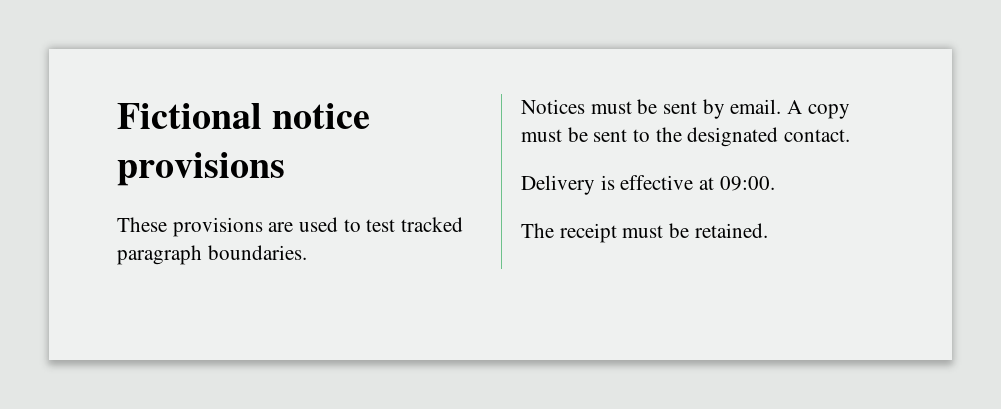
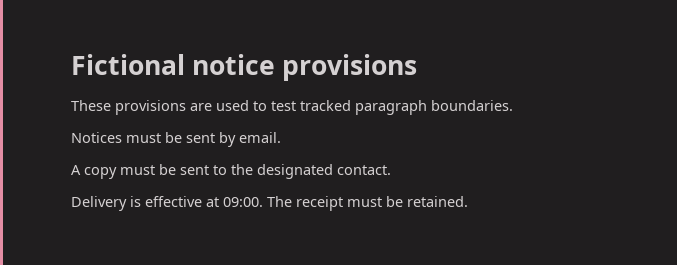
- Notices must be sent by email. A copy must be sent to the designated contact.
+ Notices must be sent by email.
+ A copy must be sent to the designated contact.
- Delivery is effective at 09:00.
- The receipt must be retained.
+ Delivery is effective at 09:00. The receipt must be retained.

